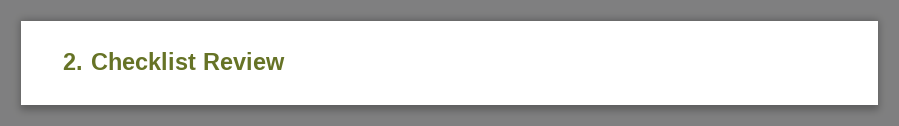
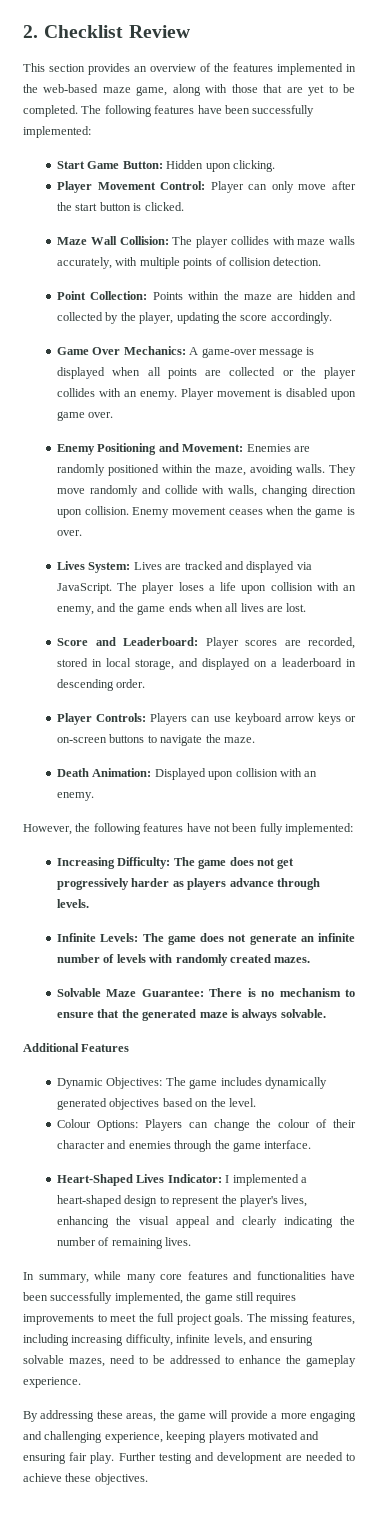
+ This section provides an overview of the features implemented in the web-based maze game, along with those that are yet to be completed. The following features have been successfully implemented:
+ Start Game Button: Hidden upon clicking.
+ Player Movement Control: Player can only move after the start button is clicked.
+ Maze Wall Collision: The player collides with maze walls accurately, with multiple points of collision detection.
+ Point Collection: Points within the maze are hidden and collected by the player, updating the score accordingly.
+ Game Over Mechanics: A game-over message is displayed when all points are collected or the player collides with an enemy. Player movement is disabled upon game over.
+ Enemy Positioning and Movement: Enemies are randomly positioned within the maze, avoiding walls. They move randomly and collide with walls, changing direction upon collision. Enemy movement ceases when the game is over.
+ Lives System: Lives are tracked and displayed via JavaScript. The player loses a life upon collision with an enemy, and the game ends when all lives are lost.
+ Score and Leaderboard: Player scores are recorded, stored in local storage, and displayed on a leaderboard in descending order.
+ Player Controls: Players can use keyboard arrow keys or on-screen buttons to navigate the maze.
+ Death Animation: Displayed upon collision with an enemy.
+ However, the following features have not been fully implemented:
+ Increasing Difficulty: The game does not get progressively harder as players advance through levels.
+ Infinite Levels: The game does not generate an infinite number of levels with randomly created mazes.
+ Solvable Maze Guarantee: There is no mechanism to ensure that the generated maze is always solvable.
+ Additional Features
+ Dynamic Objectives: The game includes dynamically generated objectives based on the level.
+ Colour Options: Players can change the colour of their character and enemies through the game interface.
+ Heart-Shaped Lives Indicator: I implemented a heart-shaped design to represent the player's lives, enhancing the visual appeal and clearly indicating the number of remaining lives.
+ In summary, while many core features and functionalities have been successfully implemented, the game still requires improvements to meet the full project goals. The missing features, including increasing difficulty, infinite levels, and ensuring solvable mazes, need to be addressed to enhance the gameplay experience.
+ By addressing these areas, the game will provide a more engaging and challenging experience, keeping players motivated and ensuring fair play. Further testing and development are needed to achieve these objectives.

